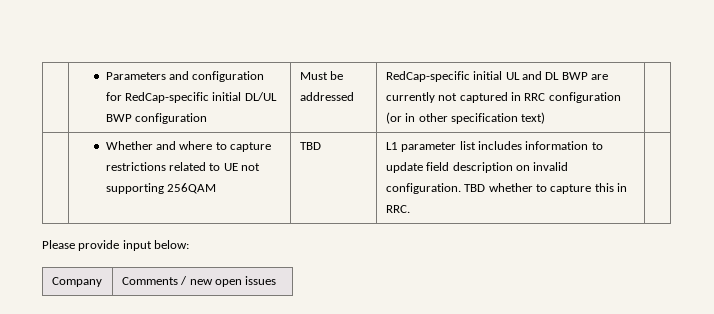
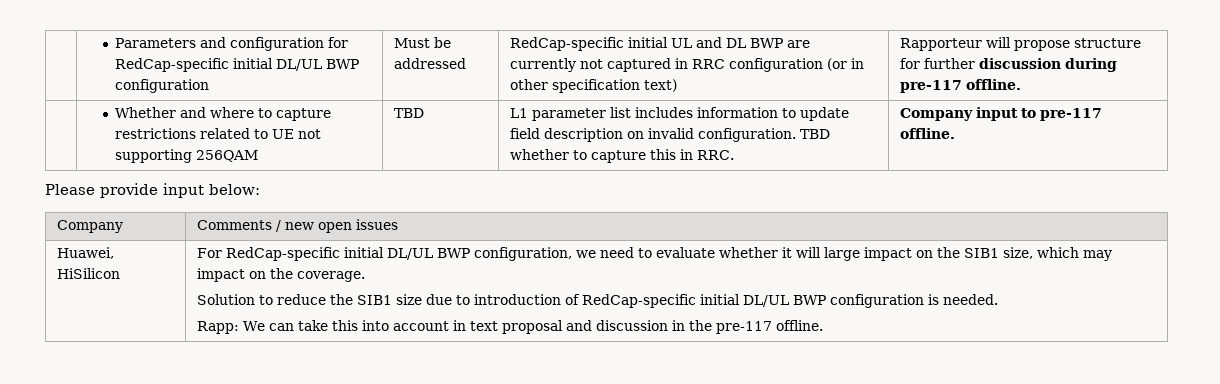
- | Parameters and configuration for RedCap-specific initial DL/UL BWP configuration | Must be addressed | RedCap-specific initial UL and DL BWP are currently not captured in RRC configuration (or in other specification text) |
+ | Parameters and configuration for RedCap-specific initial DL/UL BWP configuration | Must be addressed | RedCap-specific initial UL and DL BWP are currently not captured in RRC configuration (or in other specification text) | Rapporteur will propose structure for further discussion during pre-117 offline.
- | Whether and where to capture restrictions related to UE not supporting 256QAM | TBD | L1 parameter list includes information to update field description on invalid configuration. TBD whether to capture this in RRC. |
+ | Whether and where to capture restrictions related to UE not supporting 256QAM | TBD | L1 parameter list includes information to update field description on invalid configuration. TBD whether to capture this in RRC. | Company input to pre-117 offline.
+ Huawei, HiSilicon | For RedCap-specific initial DL/UL BWP configuration, we need to evaluate whether it will large impact on the SIB1 size, which may impact on the coverage.
+ Solution to reduce the SIB1 size due to introduction of RedCap-specific initial DL/UL BWP configuration is needed.
+ Rapp: We can take this into account in text proposal and discussion in the pre-117 offline.

